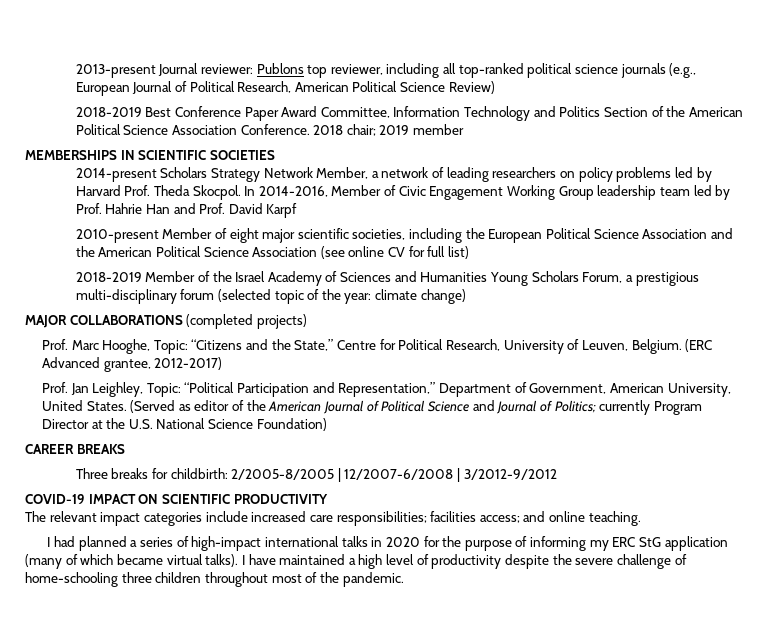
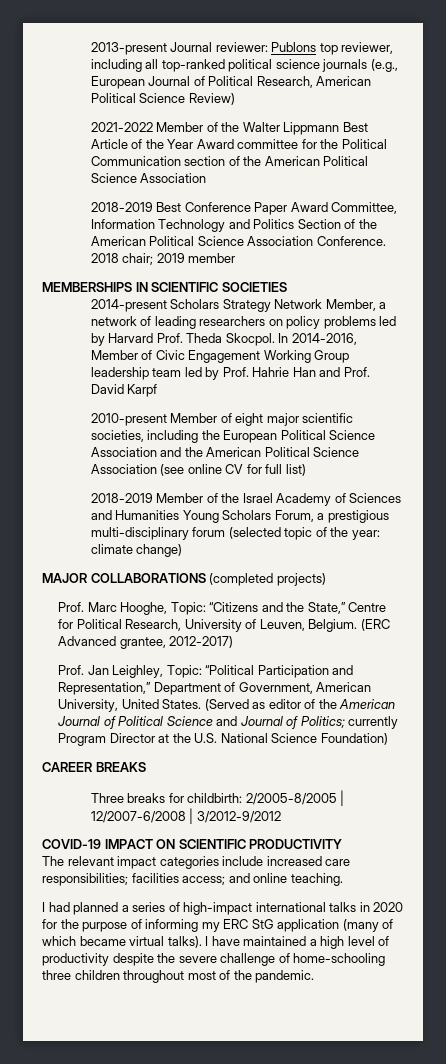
+ 2021-2022 Member of the Walter Lippmann Best Article of the Year Award committee for the Political Communication section of the American Political Science Association

